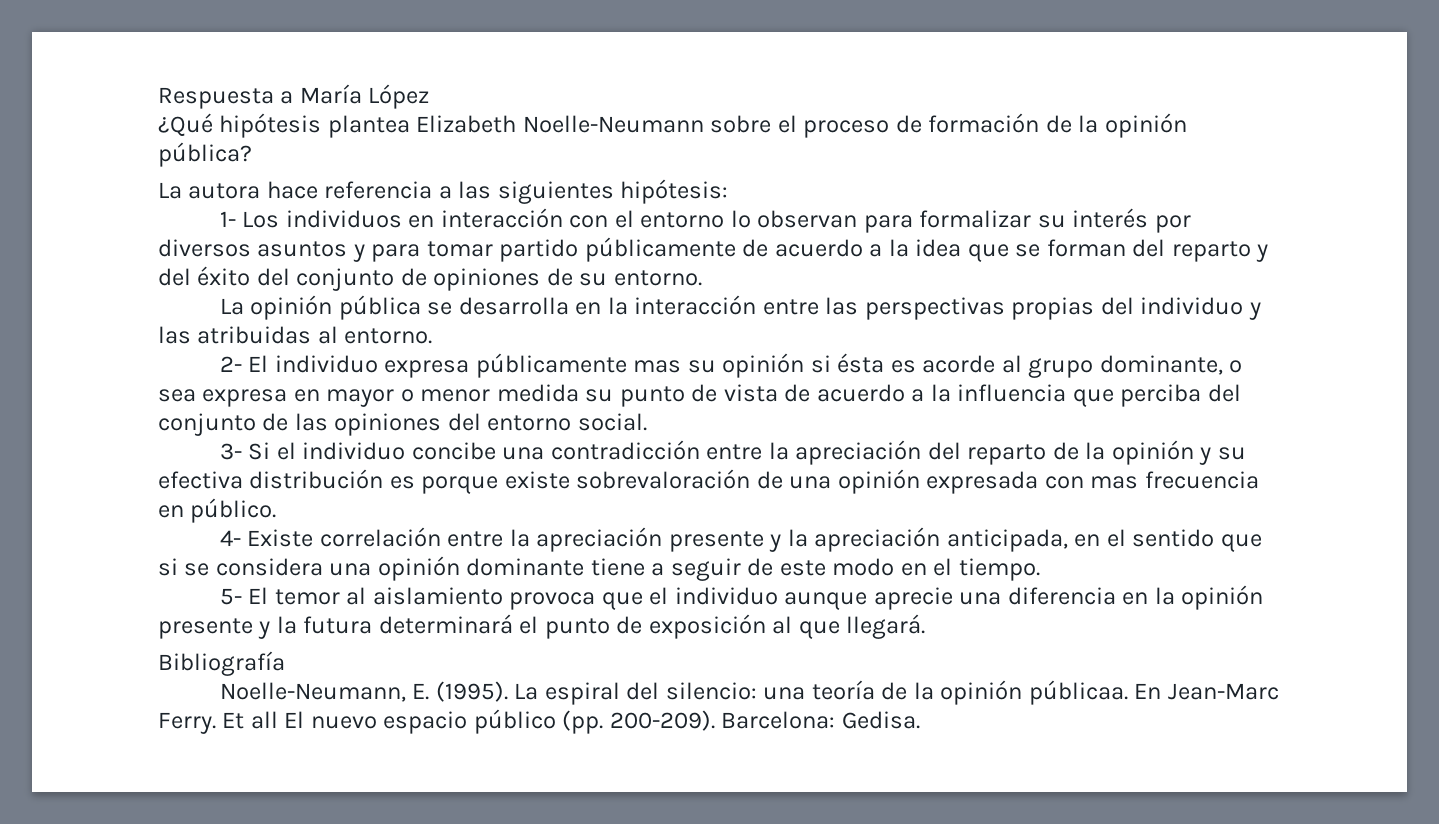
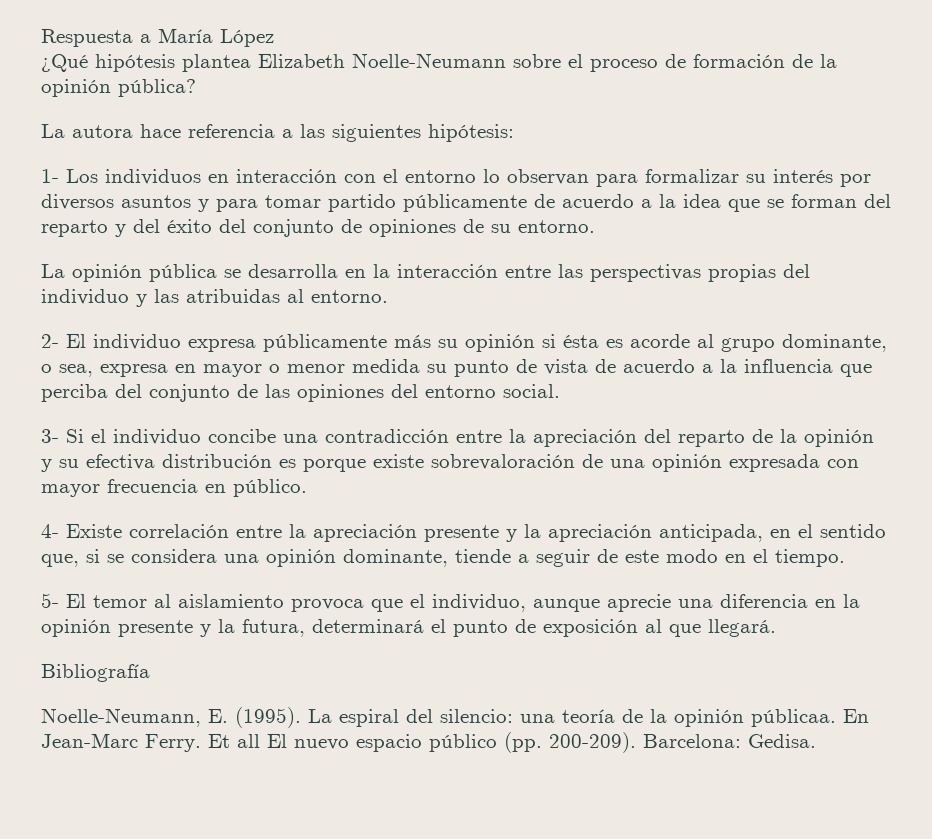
- 2- El individuo expresa públicamente mas su opinión si ésta es acorde al grupo dominante, o sea expresa en mayor o menor medida su punto de vista de acuerdo a la influencia que perciba del conjunto de las opiniones del entorno social.
+ 2- El individuo expresa públicamente más su opinión si ésta es acorde al grupo dominante, o sea, expresa en mayor o menor medida su punto de vista de acuerdo a la influencia que perciba del conjunto de las opiniones del entorno social.
- 3- Si el individuo concibe una contradicción entre la apreciación del reparto de la opinión y su efectiva distribución es porque existe sobrevaloración de una opinión expresada con mas frecuencia en público.
+ 3- Si el individuo concibe una contradicción entre la apreciación del reparto de la opinión y su efectiva distribución es porque existe sobrevaloración de una opinión expresada con mayor frecuencia en público.
- 4- Existe correlación entre la apreciación presente y la apreciación anticipada, en el sentido que si se considera una opinión dominante tiene a seguir de este modo en el tiempo.
+ 4- Existe correlación entre la apreciación presente y la apreciación anticipada, en el sentido que, si se considera una opinión dominante, tiende a seguir de este modo en el tiempo.
- 5- El temor al aislamiento provoca que el individuo aunque aprecie una diferencia en la opinión presente y la futura determinará el punto de exposición al que llegará.
+ 5- El temor al aislamiento provoca que el individuo, aunque aprecie una diferencia en la opinión presente y la futura, determinará el punto de exposición al que llegará.

